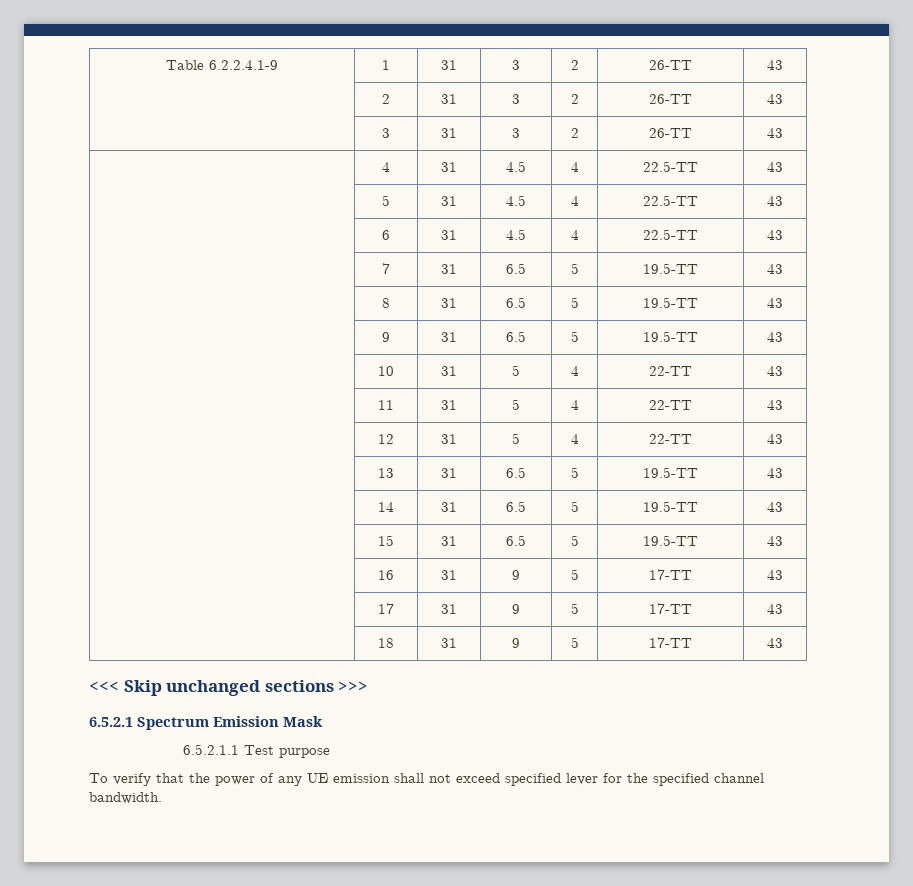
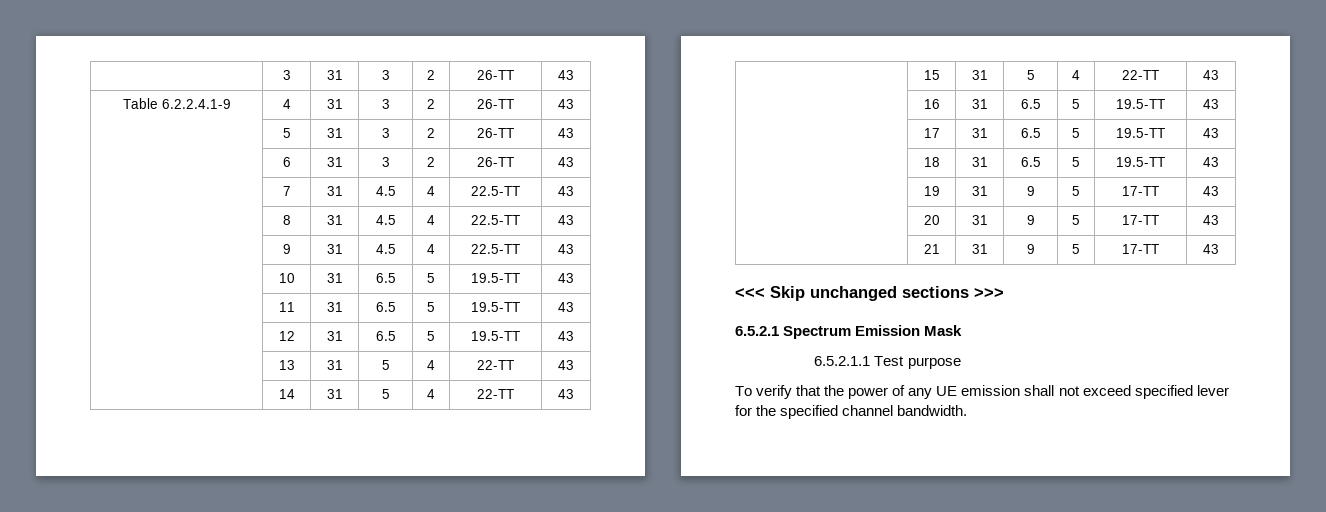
- Table 6.2.2.4.1-9 | 1 | 31 | 3 | 2 | 26-TT | 43
- | 2 | 31 | 3 | 2 | 26-TT | 43
- | 4 | 31 | 4.5 | 4 | 22.5-TT | 43
- | 5 | 31 | 4.5 | 4 | 22.5-TT | 43
- | 6 | 31 | 4.5 | 4 | 22.5-TT | 43
- | 7 | 31 | 6.5 | 5 | 19.5-TT | 43
- | 8 | 31 | 6.5 | 5 | 19.5-TT | 43
- | 9 | 31 | 6.5 | 5 | 19.5-TT | 43
- | 10 | 31 | 5 | 4 | 22-TT | 43
- | 11 | 31 | 5 | 4 | 22-TT | 43
- | 12 | 31 | 5 | 4 | 22-TT | 43
- | 13 | 31 | 6.5 | 5 | 19.5-TT | 43
- | 14 | 31 | 6.5 | 5 | 19.5-TT | 43
- | 15 | 31 | 6.5 | 5 | 19.5-TT | 43
- | 16 | 31 | 9 | 5 | 17-TT | 43
- | 17 | 31 | 9 | 5 | 17-TT | 43
- | 18 | 31 | 9 | 5 | 17-TT | 43
+ Table 6.2.2.4.1-9 | 4 | 31 | 3 | 2 | 26-TT | 43
+ | 5 | 31 | 3 | 2 | 26-TT | 43
+ | 6 | 31 | 3 | 2 | 26-TT | 43
+ | 7 | 31 | 4.5 | 4 | 22.5-TT | 43
+ | 8 | 31 | 4.5 | 4 | 22.5-TT | 43
+ | 9 | 31 | 4.5 | 4 | 22.5-TT | 43
+ | 10 | 31 | 6.5 | 5 | 19.5-TT | 43
+ | 11 | 31 | 6.5 | 5 | 19.5-TT | 43
+ | 12 | 31 | 6.5 | 5 | 19.5-TT | 43
+ | 13 | 31 | 5 | 4 | 22-TT | 43
+ | 14 | 31 | 5 | 4 | 22-TT | 43
+ | 15 | 31 | 5 | 4 | 22-TT | 43
+ | 16 | 31 | 6.5 | 5 | 19.5-TT | 43
+ | 17 | 31 | 6.5 | 5 | 19.5-TT | 43
+ | 18 | 31 | 6.5 | 5 | 19.5-TT | 43
+ | 19 | 31 | 9 | 5 | 17-TT | 43
+ | 20 | 31 | 9 | 5 | 17-TT | 43
+ | 21 | 31 | 9 | 5 | 17-TT | 43

